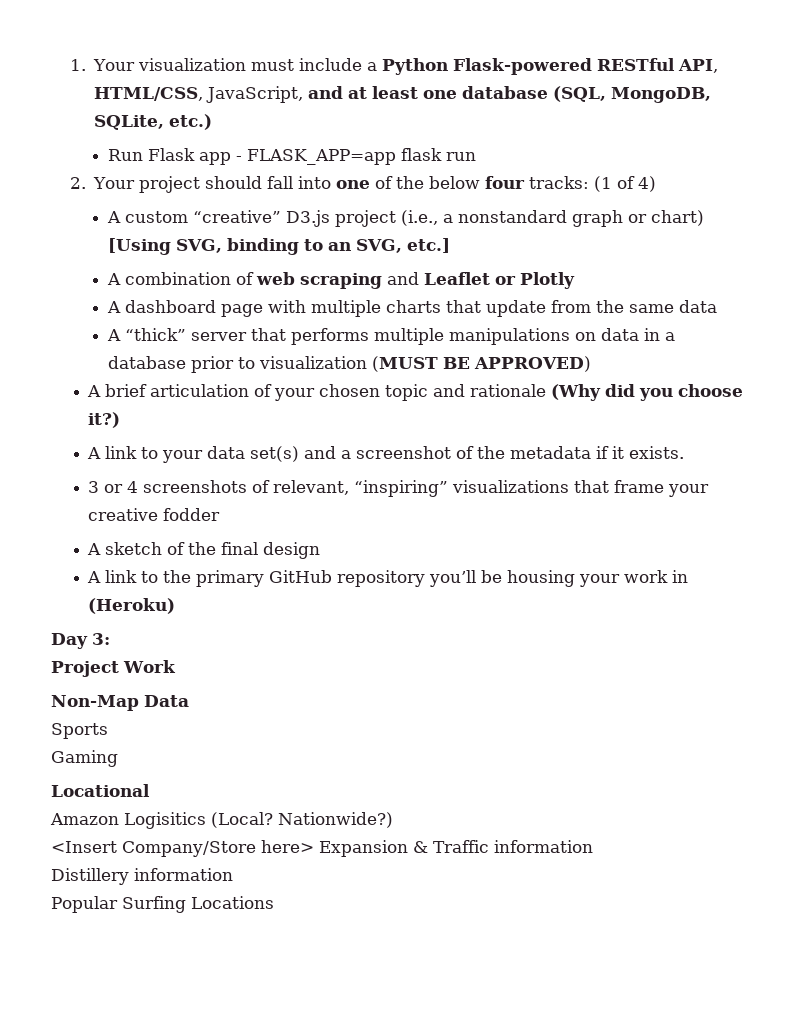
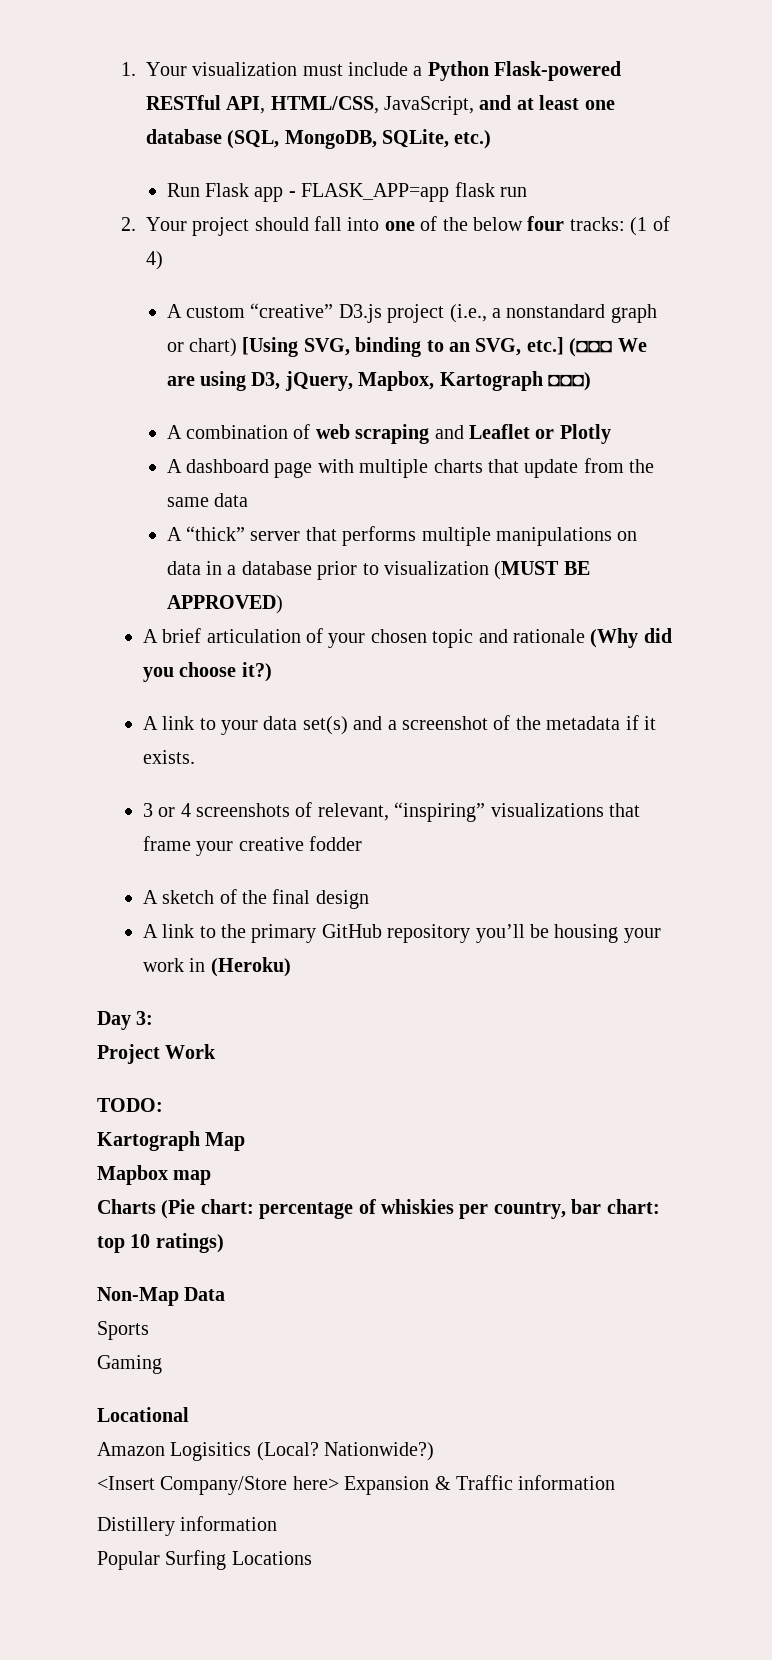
- A custom “creative” D3.js project (i.e., a nonstandard graph or chart) [Using SVG, binding to an SVG, etc.]
+ A custom “creative” D3.js project (i.e., a nonstandard graph or chart) [Using SVG, binding to an SVG, etc.] (◘◘◘ We are using D3, jQuery, Mapbox, Kartograph ◘◘◘)
+ TODO:
+ Kartograph Map
+ Mapbox map
+ Charts (Pie chart: percentage of whiskies per country, bar chart: top 10 ratings)

